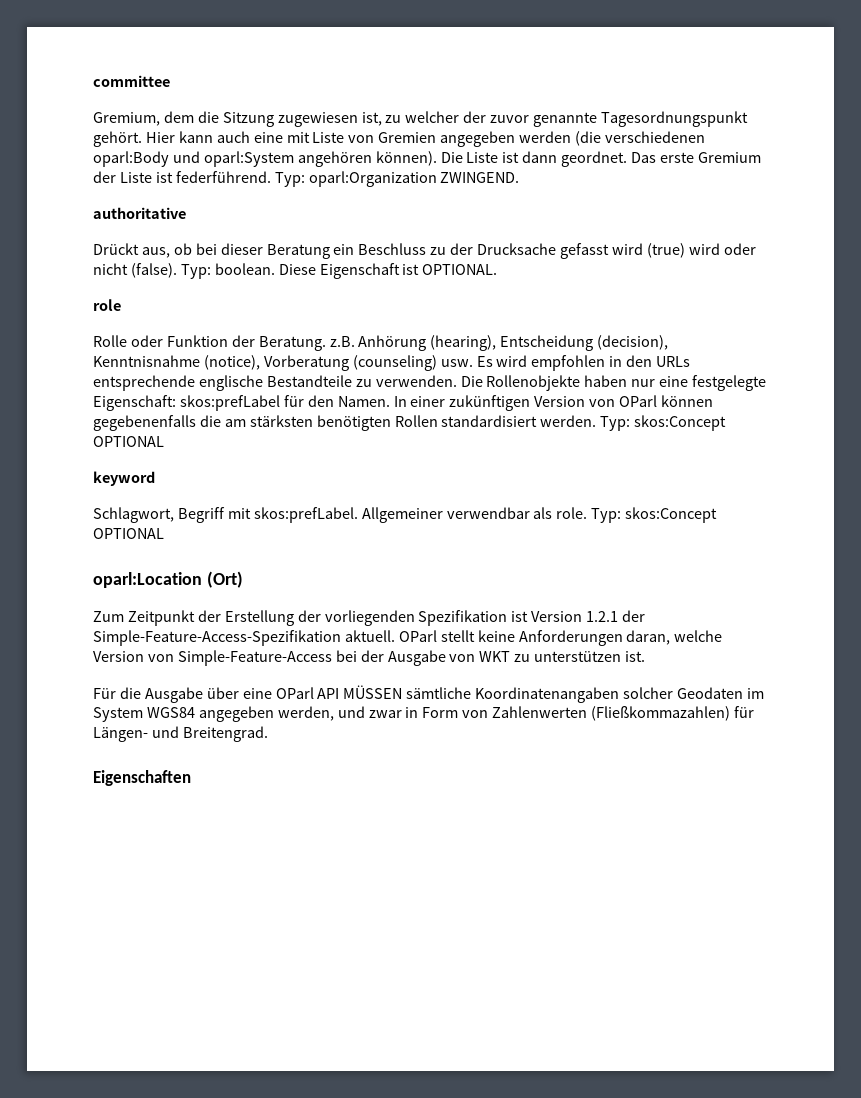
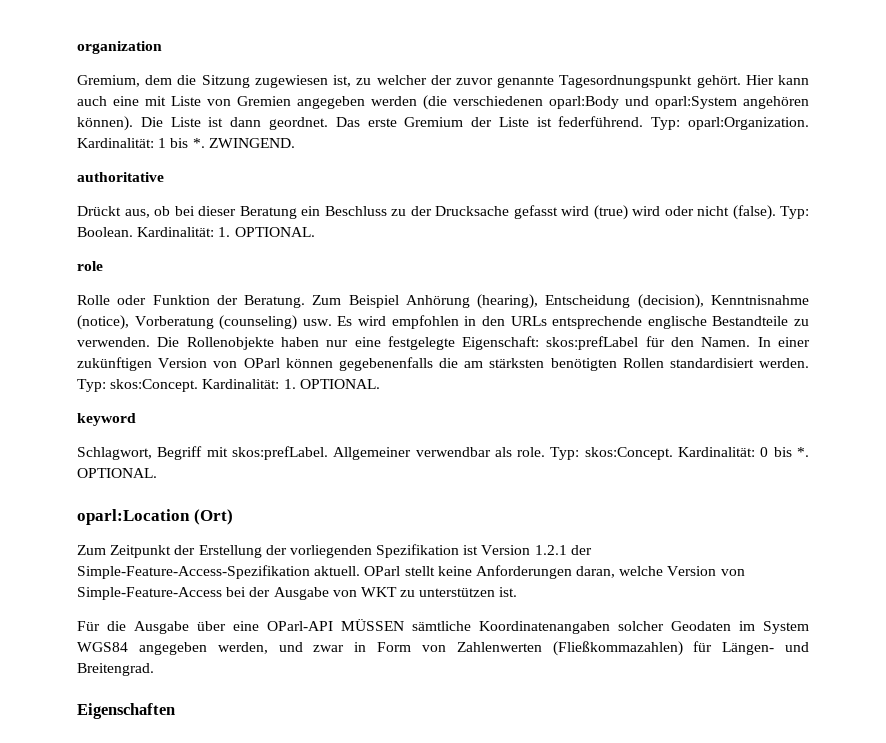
- committee
+ organization
- Typ: oparl:Organization ZWINGEND.
+ Typ: oparl:Organization. Kardinalität: 1 bis *. ZWINGEND.
- Typ: boolean. Diese Eigenschaft ist OPTIONAL.
+ Typ: Boolean. Kardinalität: 1. OPTIONAL.
- Rolle oder Funktion der Beratung. z.B. Anhörung (hearing), Entscheidung (decision), Kenntnisnahme (notice), Vorberatung (counseling) usw. Es wird empfohlen in den URLs entsprechende englische Bestandteile zu verwenden.
+ Rolle oder Funktion der Beratung. Zum Beispiel Anhörung (hearing), Entscheidung (decision), Kenntnisnahme (notice), Vorberatung (counseling) usw. Es wird empfohlen in den URLs entsprechende englische Bestandteile zu verwenden.
- In einer zukünftigen Version von OParl können gegebenenfalls die am stärksten benötigten Rollen standardisiert werden. Typ: skos:Concept OPTIONAL
+ In einer zukünftigen Version von OParl können gegebenenfalls die am stärksten benötigten Rollen standardisiert werden. Typ: skos:Concept. Kardinalität: 1. OPTIONAL.
- Allgemeiner verwendbar als role. Typ: skos:Concept OPTIONAL
+ Allgemeiner verwendbar als role. Typ: skos:Concept. Kardinalität: 0 bis *. OPTIONAL.
- Für die Ausgabe über eine OParl API MÜSSEN sämtliche Koordinatenangaben solcher Geodaten im System WGS84 angegeben werden, und zwar in Form von Zahlenwerten (Fließkommazahlen) für Längen- und Breitengrad.
+ Für die Ausgabe über eine OParl-API MÜSSEN sämtliche Koordinatenangaben solcher Geodaten im System WGS84 angegeben werden, und zwar in Form von Zahlenwerten (Fließkommazahlen) für Längen- und Breitengrad.

